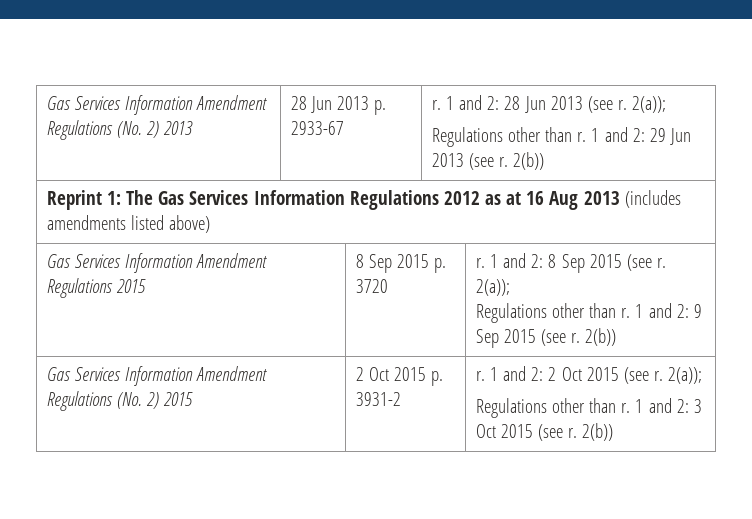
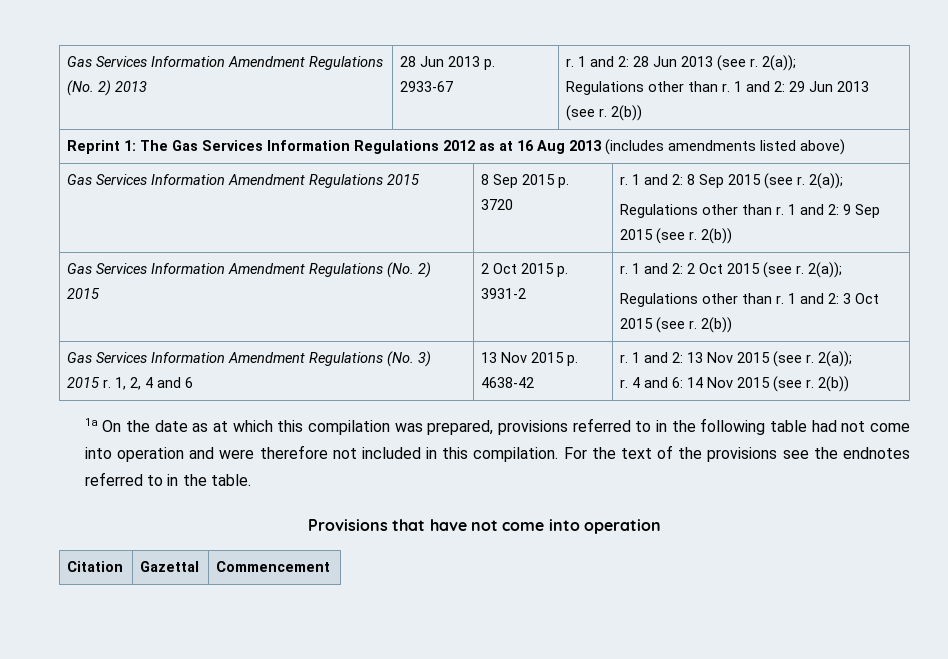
+ Gas Services Information Amendment Regulations (No. 3) 2015 r. 1, 2, 4 and 6 | 13 Nov 2015 p. 4638-42 | r. 1 and 2: 13 Nov 2015 (see r. 2(a));
+ r. 4 and 6: 14 Nov 2015 (see r. 2(b))
+ 1a On the date as at which this compilation was prepared, provisions referred to in the following table had not come into operation and were therefore not included in this compilation. For the text of the provisions see the endnotes referred to in the table.
+ Provisions that have not come into operation
+ Citation | Gazettal | Commencement

